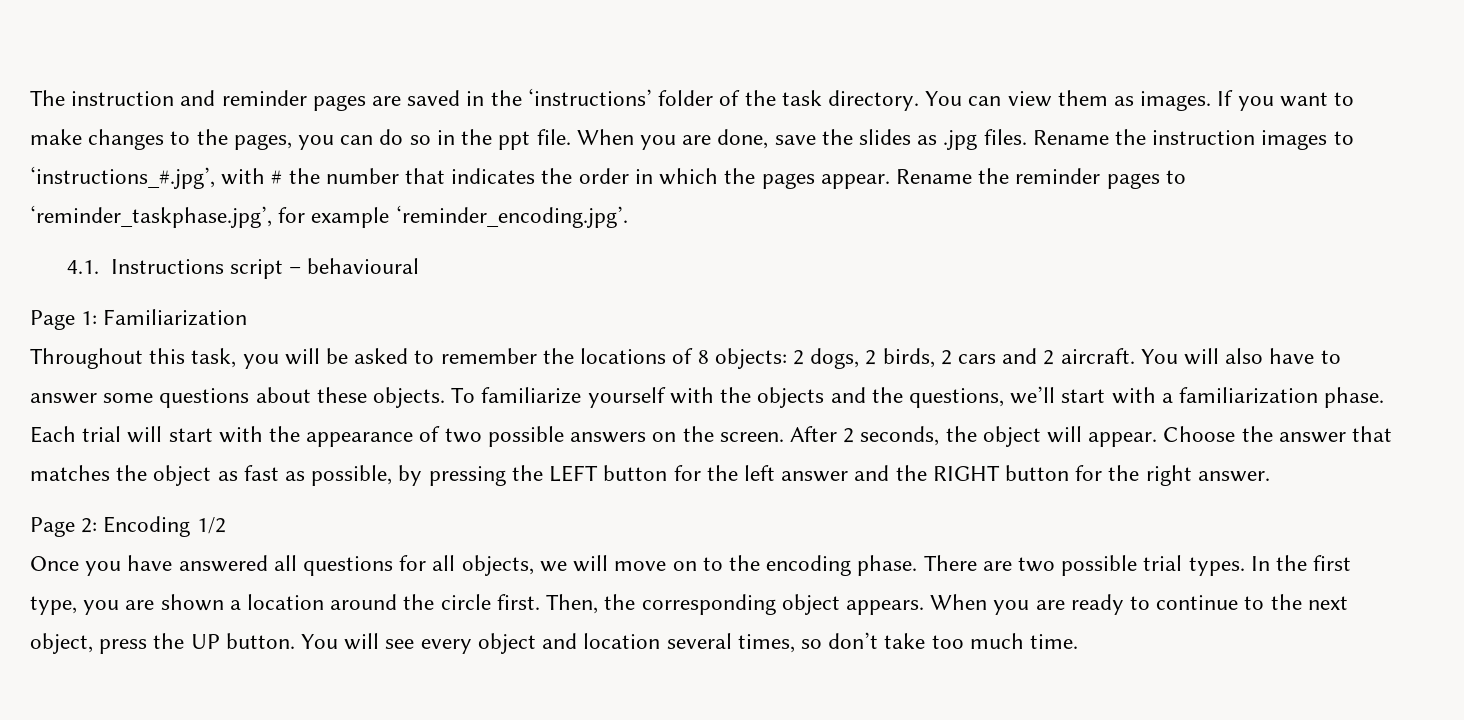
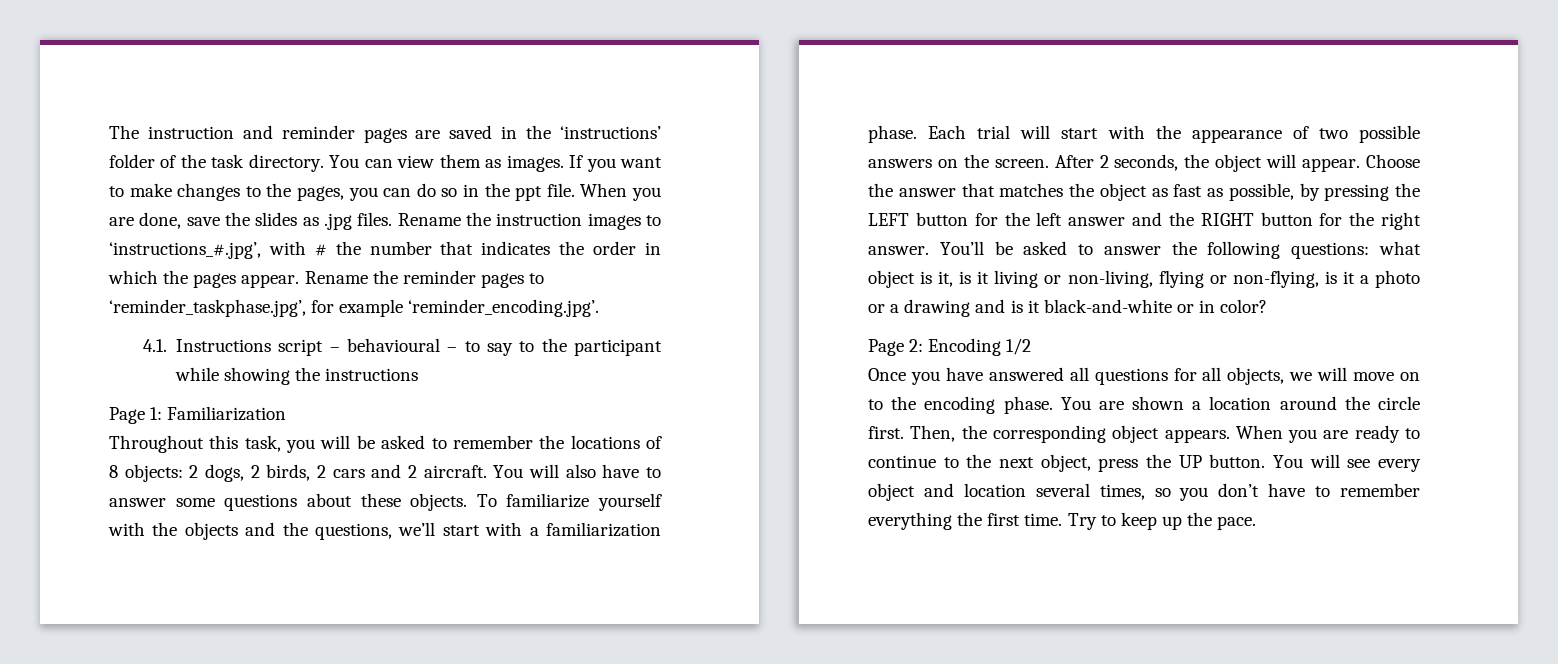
- 4.1. Instructions script – behavioural
+ 4.1. Instructions script – behavioural – to say to the participant while showing the instructions
+ You’ll be asked to answer the following questions: what object is it, is it living or non-living, flying or non-flying, is it a photo or a drawing and is it black-and-white or in color?
- There are two possible trial types. In the first type, you are shown a location around the circle first.
+ You are shown a location around the circle first.
- You will see every object and location several times, so don’t take too much time.
+ You will see every object and location several times, so you don’t have to remember everything the first time. Try to keep up the pace.

